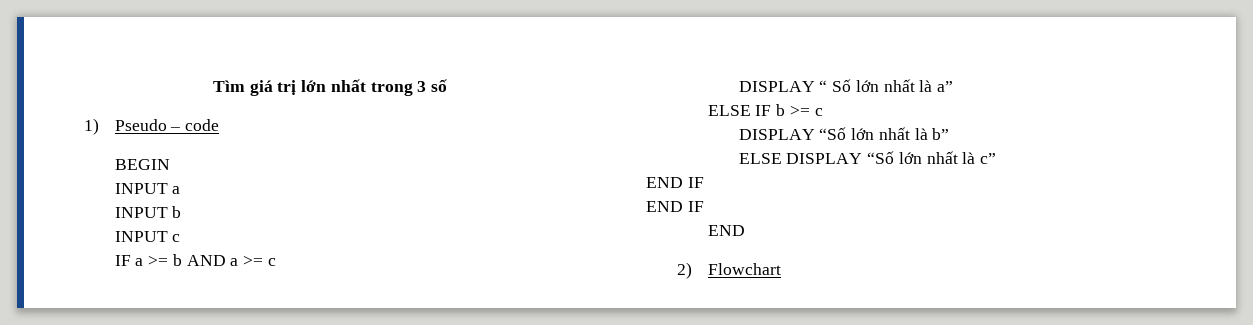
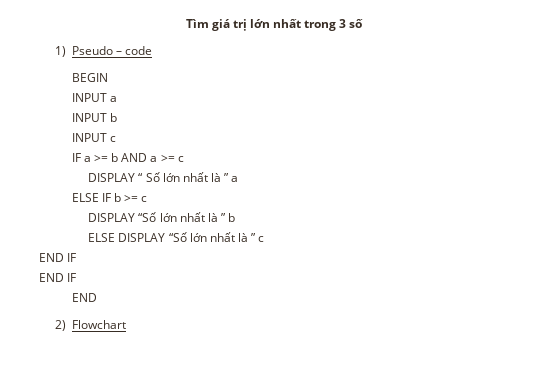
- DISPLAY “ Số lớn nhất là a”
+ DISPLAY “ Số lớn nhất là ” a
- DISPLAY “Số lớn nhất là b”
+ DISPLAY “Số lớn nhất là ” b
- ELSE DISPLAY “Số lớn nhất là c”
+ ELSE DISPLAY “Số lớn nhất là ” c

